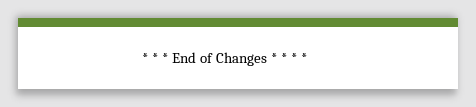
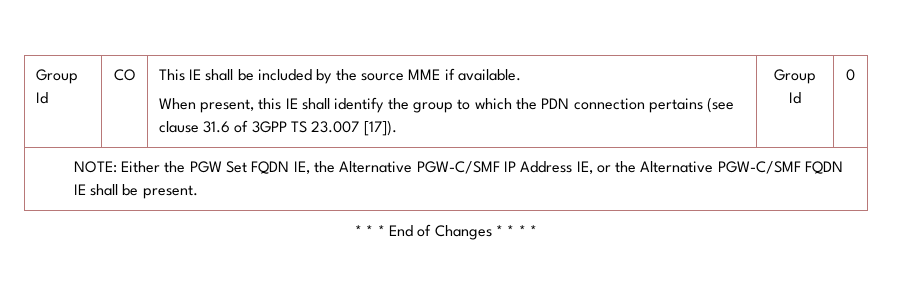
+ Group Id | CO | This IE shall be included by the source MME if available.
+ When present, this IE shall identify the group to which the PDN connection pertains (see clause 31.6 of 3GPP TS 23.007 [17]). | Group Id | 0
+ NOTE: Either the PGW Set FQDN IE, the Alternative PGW-C/SMF IP Address IE, or the Alternative PGW-C/SMF FQDN IE shall be present.

